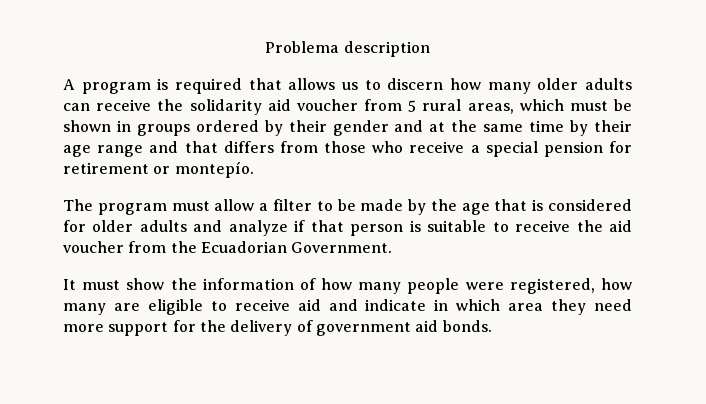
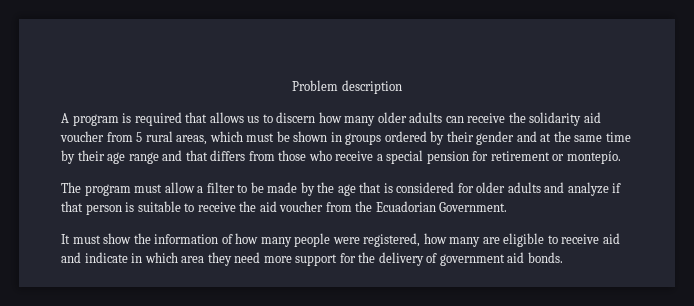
- Problema description
+ Problem description

